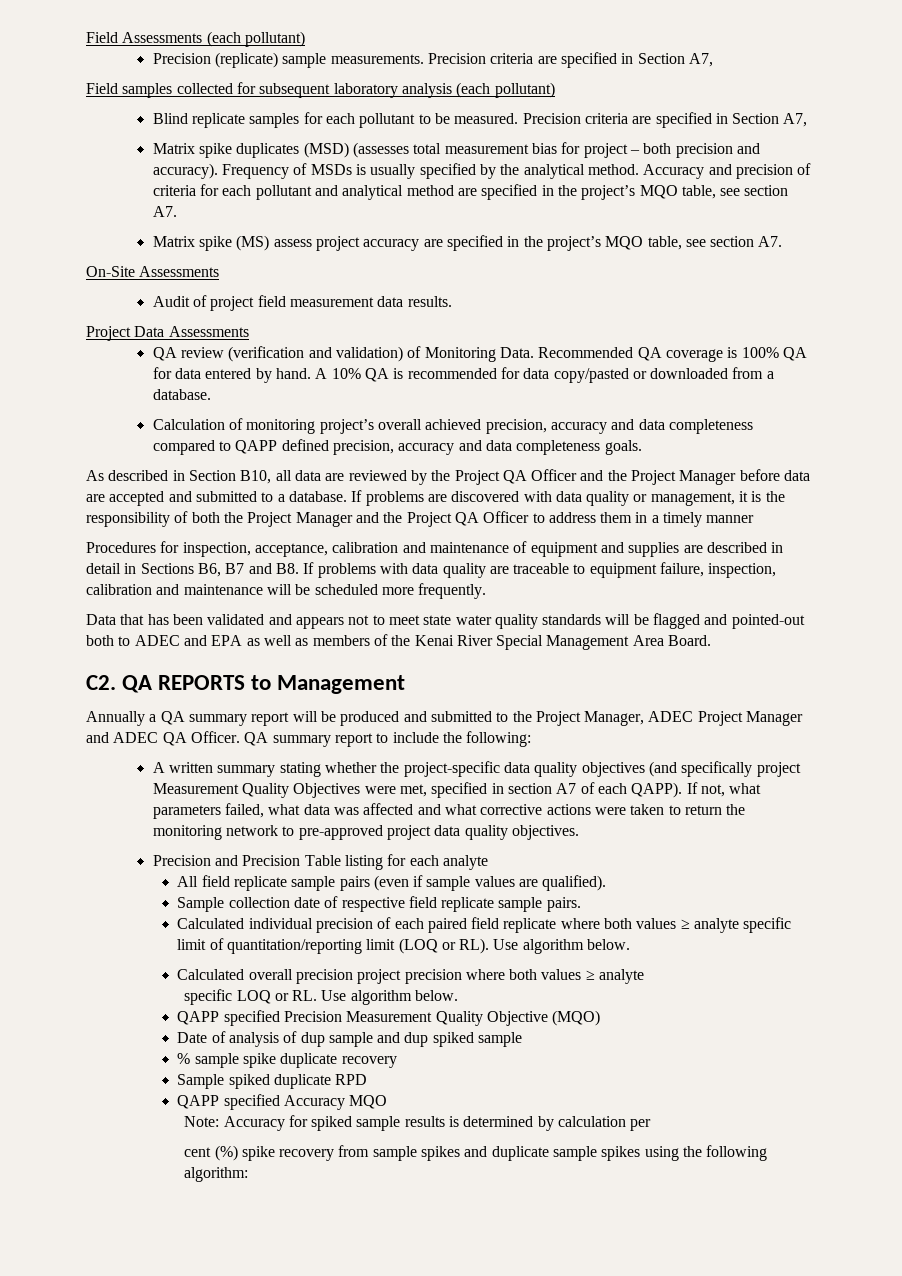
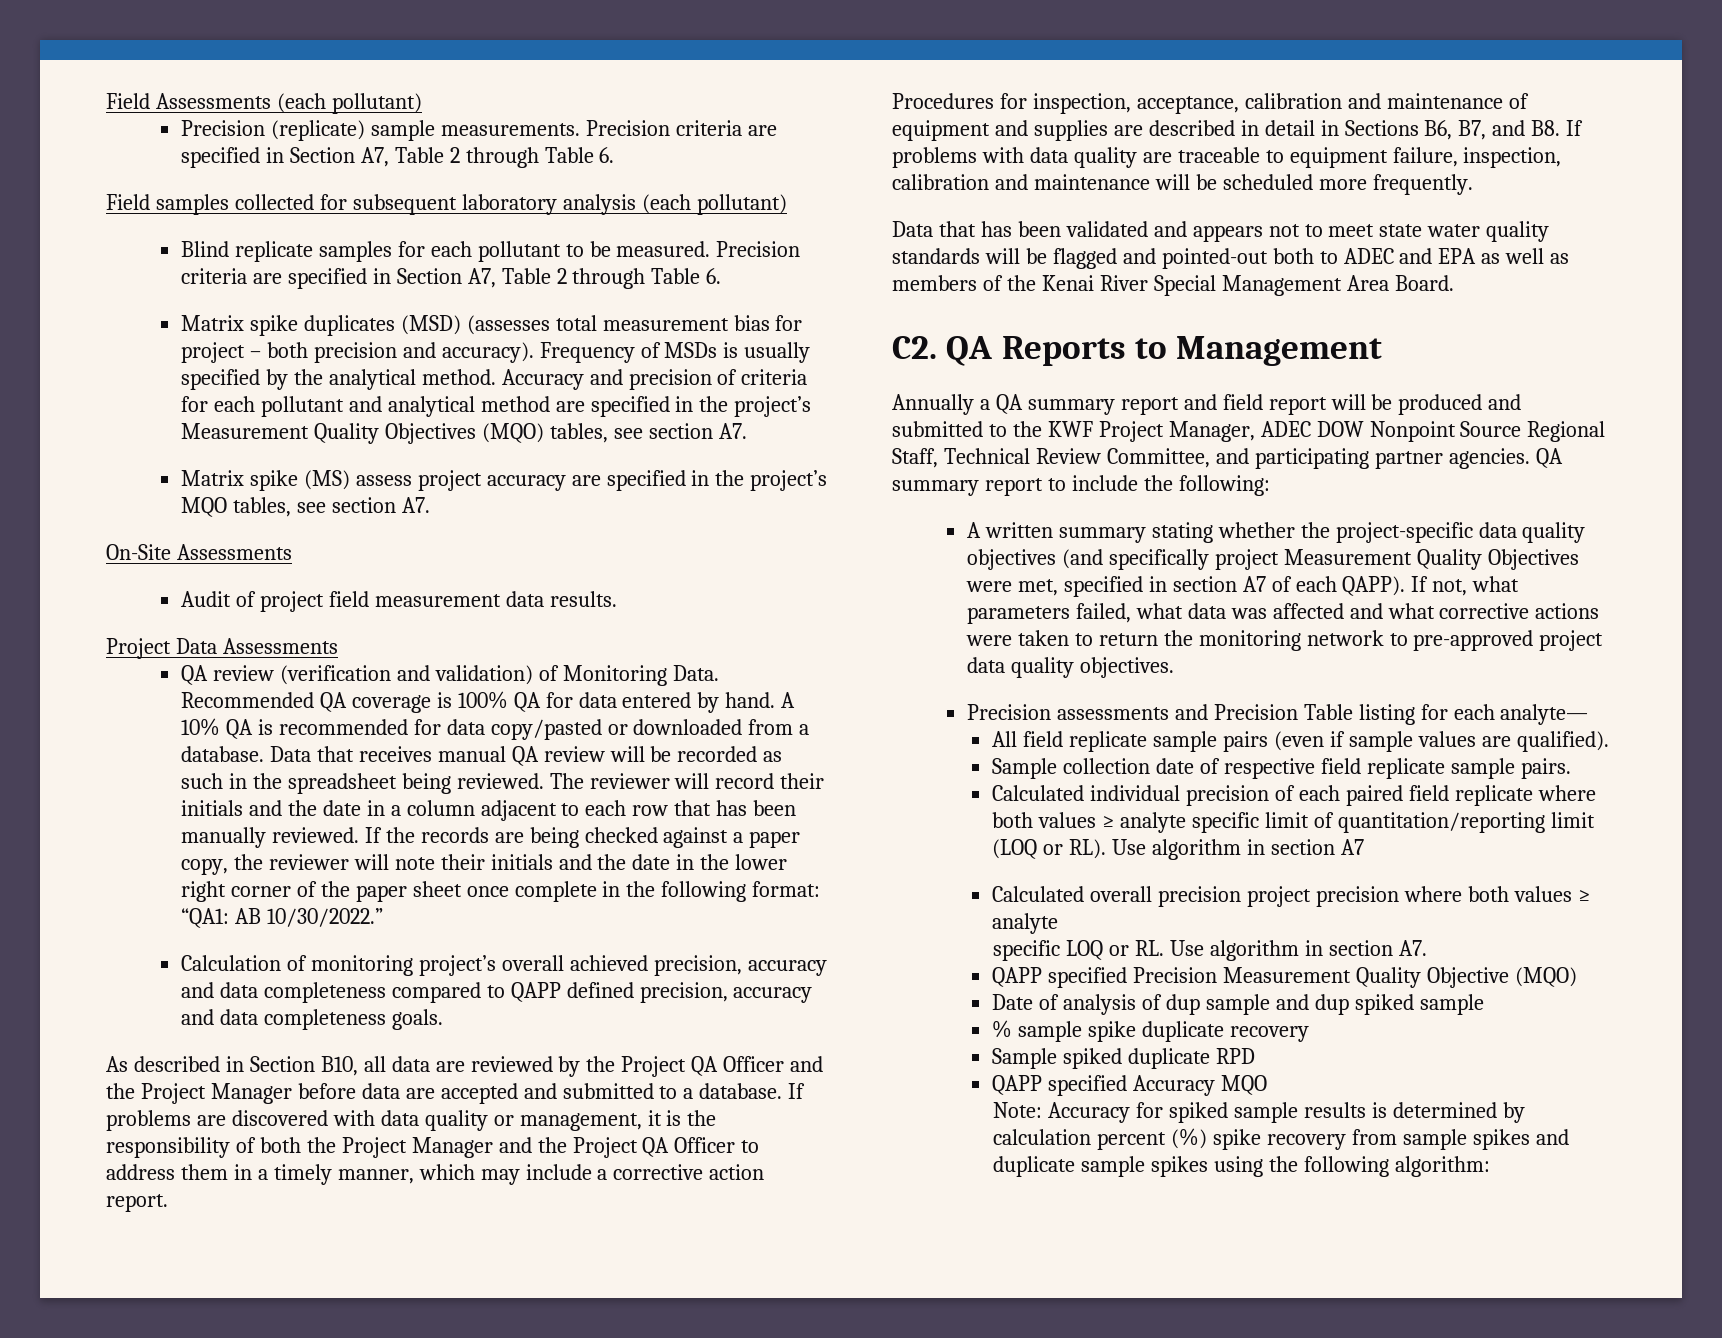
- Precision (replicate) sample measurements. Precision criteria are specified in Section A7,
+ Precision (replicate) sample measurements. Precision criteria are specified in Section A7, Table 2 through Table 6.
- Blind replicate samples for each pollutant to be measured. Precision criteria are specified in Section A7,
+ Blind replicate samples for each pollutant to be measured. Precision criteria are specified in Section A7, Table 2 through Table 6.
- Accuracy and precision of criteria for each pollutant and analytical method are specified in the project’s MQO table, see section A7.
+ Accuracy and precision of criteria for each pollutant and analytical method are specified in the project’s Measurement Quality Objectives (MQO) tables, see section A7.
- Matrix spike (MS) assess project accuracy are specified in the project’s MQO table, see section A7.
+ Matrix spike (MS) assess project accuracy are specified in the project’s MQO tables, see section A7.
+ Data that receives manual QA review will be recorded as such in the spreadsheet being reviewed. The reviewer will record their initials and the date in a column adjacent to each row that has been manually reviewed. If the records are being checked against a paper copy, the reviewer will note their initials and the date in the lower right corner of the paper sheet once complete in the following format: “QA1: AB 10/30/2022.”
- If problems are discovered with data quality or management, it is the responsibility of both the Project Manager and the Project QA Officer to address them in a timely manner
+ If problems are discovered with data quality or management, it is the responsibility of both the Project Manager and the Project QA Officer to address them in a timely manner, which may include a corrective action report.
- Procedures for inspection, acceptance, calibration and maintenance of equipment and supplies are described in detail in Sections B6, B7 and B8. If problems with data quality are traceable to equipment failure, inspection, calibration and maintenance will be scheduled more frequently.
+ Procedures for inspection, acceptance, calibration and maintenance of equipment and supplies are described in detail in Sections B6, B7, and B8. If problems with data quality are traceable to equipment failure, inspection, calibration and maintenance will be scheduled more frequently.
- C2. QA REPORTS to Management
+ C2. QA Reports to Management
- Annually a QA summary report will be produced and submitted to the Project Manager, ADEC Project Manager and ADEC QA Officer.
+ Annually a QA summary report and field report will be produced and submitted to the KWF Project Manager, ADEC DOW Nonpoint Source Regional Staff, Technical Review Committee, and participating partner agencies.
- Precision and Precision Table listing for each analyte
+ Precision assessments and Precision Table listing for each analyte—
- Calculated individual precision of each paired field replicate where both values ≥ analyte specific limit of quantitation/reporting limit (LOQ or RL). Use algorithm below.
+ Calculated individual precision of each paired field replicate where both values ≥ analyte specific limit of quantitation/reporting limit (LOQ or RL). Use algorithm in section A7
- specific LOQ or RL. Use algorithm below.
+ specific LOQ or RL. Use algorithm in section A7.
- Note: Accuracy for spiked sample results is determined by calculation per
- cent (%) spike recovery from sample spikes and duplicate sample spikes using the following algorithm:
+ Note: Accuracy for spiked sample results is determined by calculation percent (%) spike recovery from sample spikes and duplicate sample spikes using the following algorithm:

